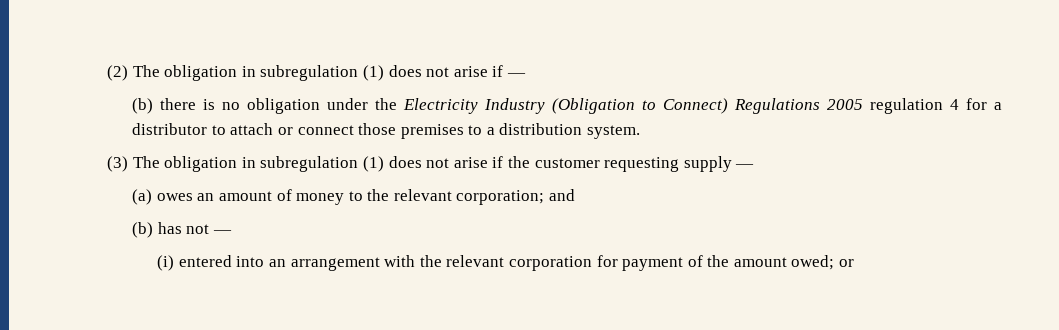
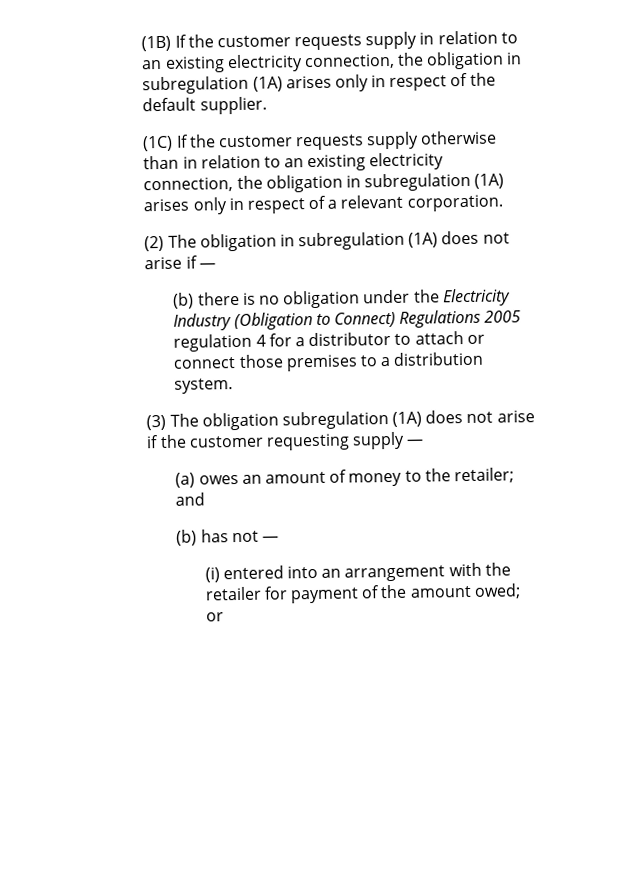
+ (1B) If the customer requests supply in relation to an existing electricity connection, the obligation in subregulation (1A) arises only in respect of the default supplier.
+ (1C) If the customer requests supply otherwise than in relation to an existing electricity connection, the obligation in subregulation (1A) arises only in respect of a relevant corporation.
- (2) The obligation in subregulation (1) does not arise if —
+ (2) The obligation in subregulation (1A) does not arise if —
- (3) The obligation in subregulation (1) does not arise if the customer requesting supply —
+ (3) The obligation subregulation (1A) does not arise if the customer requesting supply —
- (a) owes an amount of money to the relevant corporation; and
+ (a) owes an amount of money to the retailer; and
- (i) entered into an arrangement with the relevant corporation for payment of the amount owed; or
+ (i) entered into an arrangement with the retailer for payment of the amount owed; or

